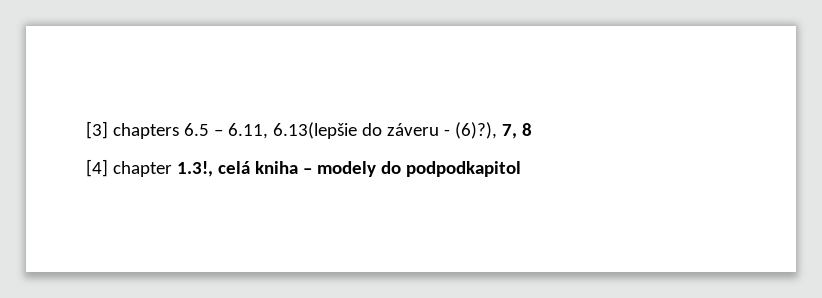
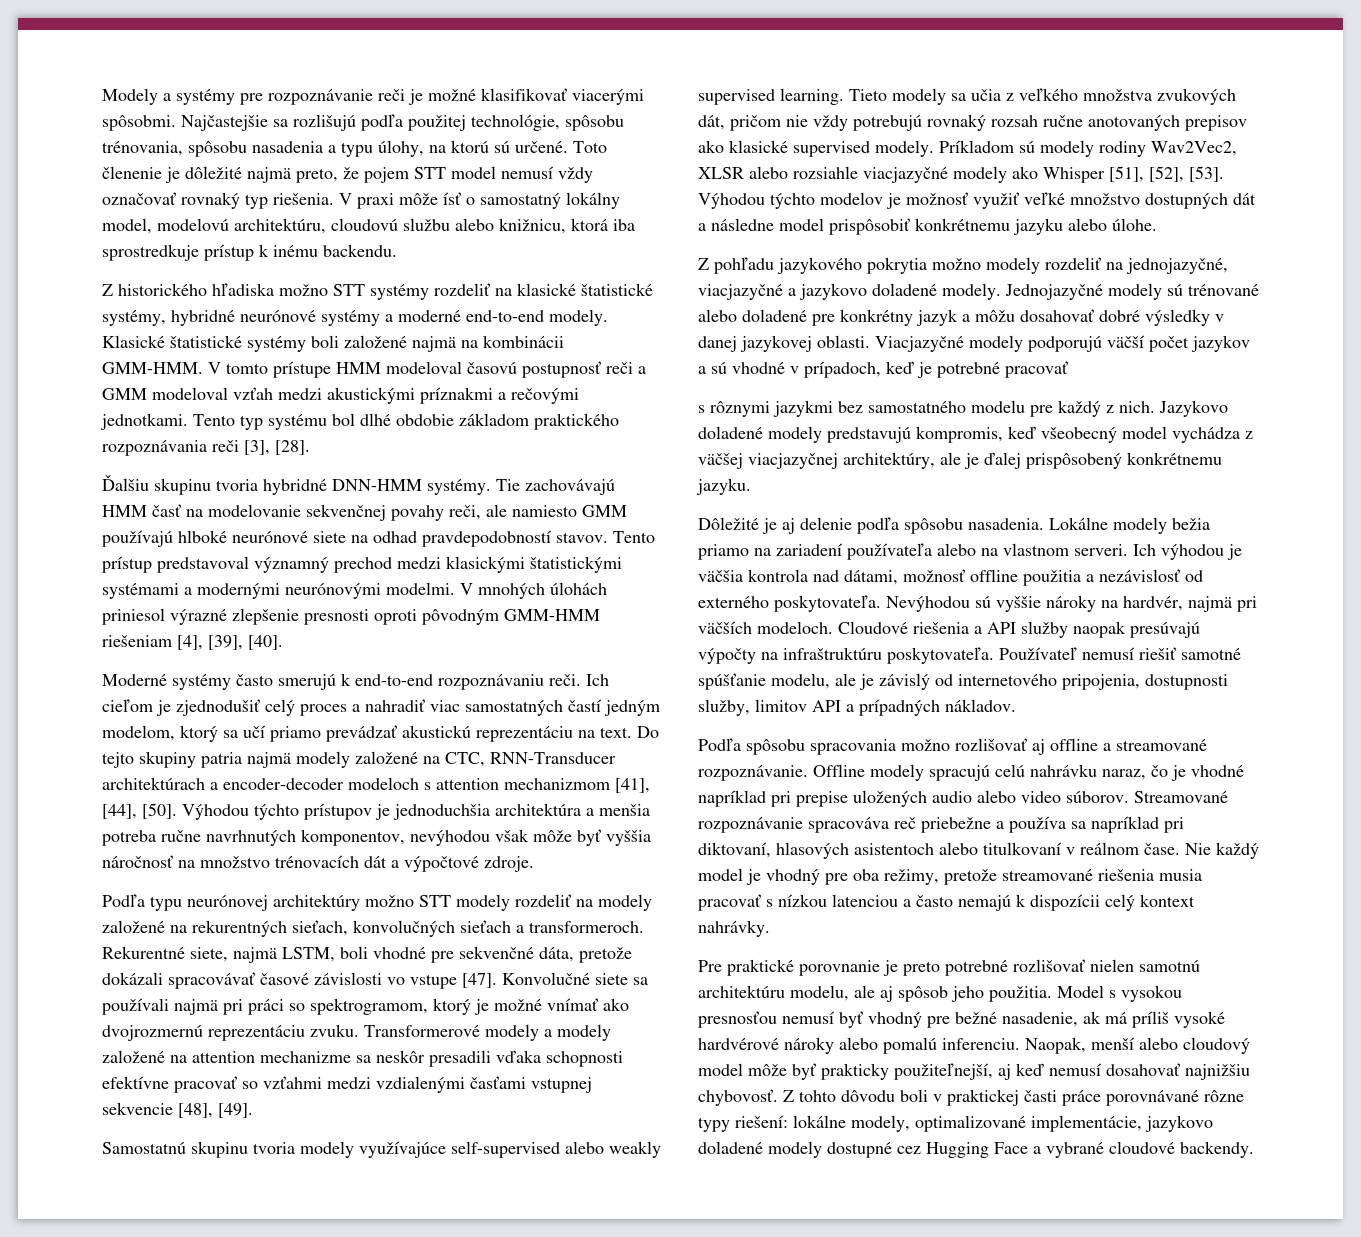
- [3] chapters 6.5 – 6.11, 6.13(lepšie do záveru - (6)?), 7, 8
- [4] chapter 1.3!, celá kniha – modely do podpodkapitol
+ Modely a systémy pre rozpoznávanie reči je možné klasifikovať viacerými spôsobmi. Najčastejšie sa rozlišujú podľa použitej technológie, spôsobu trénovania, spôsobu nasadenia a typu úlohy, na ktorú sú určené. Toto členenie je dôležité najmä preto, že pojem STT model nemusí vždy označovať rovnaký typ riešenia. V praxi môže ísť o samostatný lokálny model, modelovú architektúru, cloudovú službu alebo knižnicu, ktorá iba sprostredkuje prístup k inému backendu.
+ Z historického hľadiska možno STT systémy rozdeliť na klasické štatistické systémy, hybridné neurónové systémy a moderné end-to-end modely. Klasické štatistické systémy boli založené najmä na kombinácii GMM-HMM. V tomto prístupe HMM modeloval časovú postupnosť reči a GMM modeloval vzťah medzi akustickými príznakmi a rečovými jednotkami. Tento typ systému bol dlhé obdobie základom praktického rozpoznávania reči [3], [28].
+ Ďalšiu skupinu tvoria hybridné DNN-HMM systémy. Tie zachovávajú HMM časť na modelovanie sekvenčnej povahy reči, ale namiesto GMM používajú hlboké neurónové siete na odhad pravdepodobností stavov. Tento prístup predstavoval významný prechod medzi klasickými štatistickými systémami a modernými neurónovými modelmi. V mnohých úlohách priniesol výrazné zlepšenie presnosti oproti pôvodným GMM-HMM riešeniam [4], [39], [40].
+ Moderné systémy často smerujú k end-to-end rozpoznávaniu reči. Ich cieľom je zjednodušiť celý proces a nahradiť viac samostatných častí jedným modelom, ktorý sa učí priamo prevádzať akustickú reprezentáciu na text. Do tejto skupiny patria najmä modely založené na CTC, RNN-Transducer architektúrach a encoder-decoder modeloch s attention mechanizmom [41], [44], [50]. Výhodou týchto prístupov je jednoduchšia architektúra a menšia potreba ručne navrhnutých komponentov, nevýhodou však môže byť vyššia náročnosť na množstvo trénovacích dát a výpočtové zdroje.
+ Podľa typu neurónovej architektúry možno STT modely rozdeliť na modely založené na rekurentných sieťach, konvolučných sieťach a transformeroch. Rekurentné siete, najmä LSTM, boli vhodné pre sekvenčné dáta, pretože dokázali spracovávať časové závislosti vo vstupe [47]. Konvolučné siete sa používali najmä pri práci so spektrogramom, ktorý je možné vnímať ako dvojrozmernú reprezentáciu zvuku. Transformerové modely a modely založené na attention mechanizme sa neskôr presadili vďaka schopnosti efektívne pracovať so vzťahmi medzi vzdialenými časťami vstupnej sekvencie [48], [49].
+ Samostatnú skupinu tvoria modely využívajúce self-supervised alebo weakly supervised learning. Tieto modely sa učia z veľkého množstva zvukových dát, pričom nie vždy potrebujú rovnaký rozsah ručne anotovaných prepisov ako klasické supervised modely. Príkladom sú modely rodiny Wav2Vec2, XLSR alebo rozsiahle viacjazyčné modely ako Whisper [51], [52], [53]. Výhodou týchto modelov je možnosť využiť veľké množstvo dostupných dát a následne model prispôsobiť konkrétnemu jazyku alebo úlohe.
+ Z pohľadu jazykového pokrytia možno modely rozdeliť na jednojazyčné, viacjazyčné a jazykovo doladené modely. Jednojazyčné modely sú trénované alebo doladené pre konkrétny jazyk a môžu dosahovať dobré výsledky v danej jazykovej oblasti. Viacjazyčné modely podporujú väčší počet jazykov a sú vhodné v prípadoch, keď je potrebné pracovať
+ s rôznymi jazykmi bez samostatného modelu pre každý z nich. Jazykovo doladené modely predstavujú kompromis, keď všeobecný model vychádza z väčšej viacjazyčnej architektúry, ale je ďalej prispôsobený konkrétnemu jazyku.
+ Dôležité je aj delenie podľa spôsobu nasadenia. Lokálne modely bežia priamo na zariadení používateľa alebo na vlastnom serveri. Ich výhodou je väčšia kontrola nad dátami, možnosť offline použitia a nezávislosť od externého poskytovateľa. Nevýhodou sú vyššie nároky na hardvér, najmä pri väčších modeloch. Cloudové riešenia a API služby naopak presúvajú výpočty na infraštruktúru poskytovateľa. Používateľ nemusí riešiť samotné spúšťanie modelu, ale je závislý od internetového pripojenia, dostupnosti služby, limitov API a prípadných nákladov.
+ Podľa spôsobu spracovania možno rozlišovať aj offline a streamované rozpoznávanie. Offline modely spracujú celú nahrávku naraz, čo je vhodné napríklad pri prepise uložených audio alebo video súborov. Streamované rozpoznávanie spracováva reč priebežne a používa sa napríklad pri diktovaní, hlasových asistentoch alebo titulkovaní v reálnom čase. Nie každý model je vhodný pre oba režimy, pretože streamované riešenia musia pracovať s nízkou latenciou a často nemajú k dispozícii celý kontext nahrávky.
+ Pre praktické porovnanie je preto potrebné rozlišovať nielen samotnú architektúru modelu, ale aj spôsob jeho použitia. Model s vysokou presnosťou nemusí byť vhodný pre bežné nasadenie, ak má príliš vysoké hardvérové nároky alebo pomalú inferenciu. Naopak, menší alebo cloudový model môže byť prakticky použiteľnejší, aj keď nemusí dosahovať najnižšiu chybovosť. Z tohto dôvodu boli v praktickej časti práce porovnávané rôzne typy riešení: lokálne modely, optimalizované implementácie, jazykovo doladené modely dostupné cez Hugging Face a vybrané cloudové backendy.

